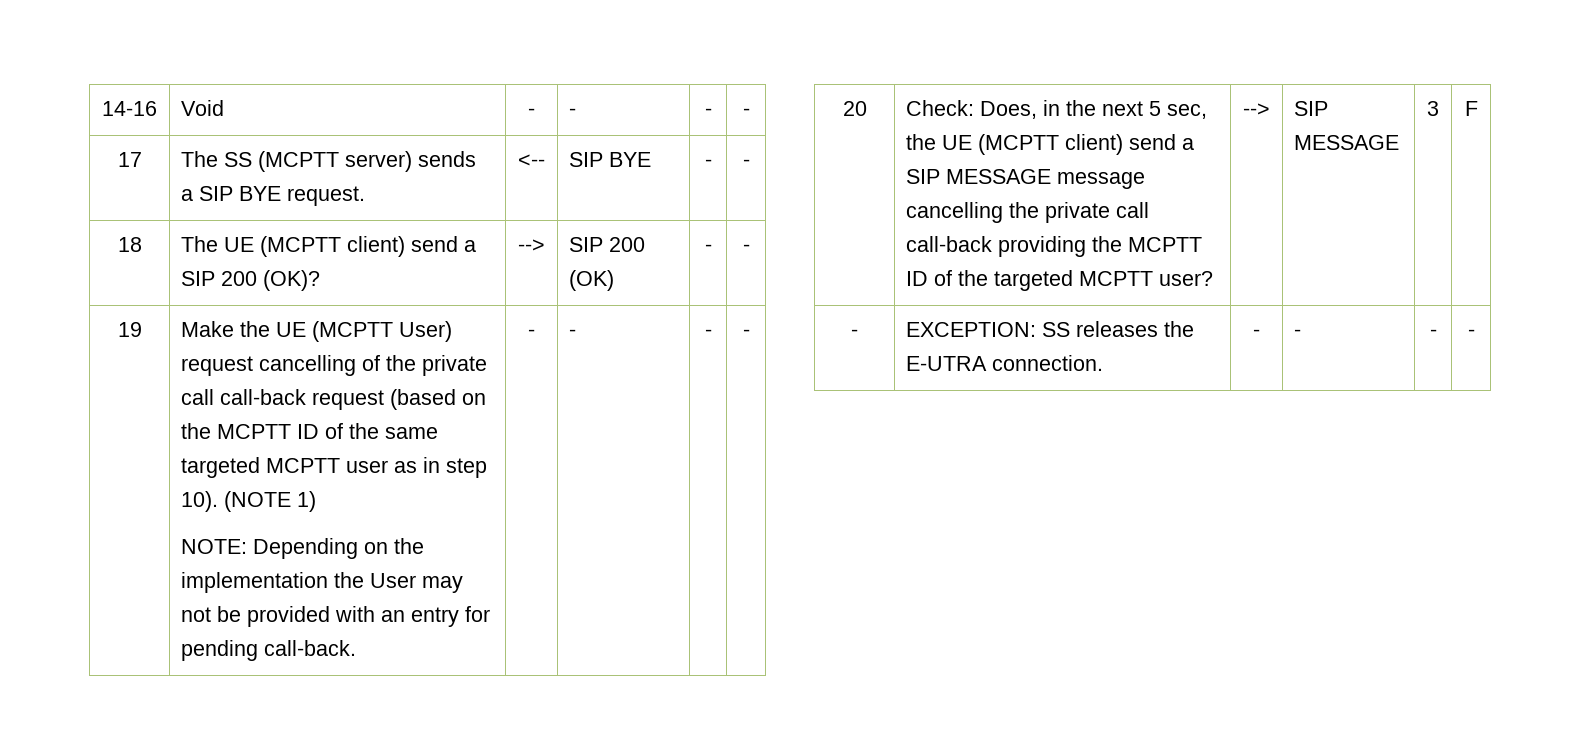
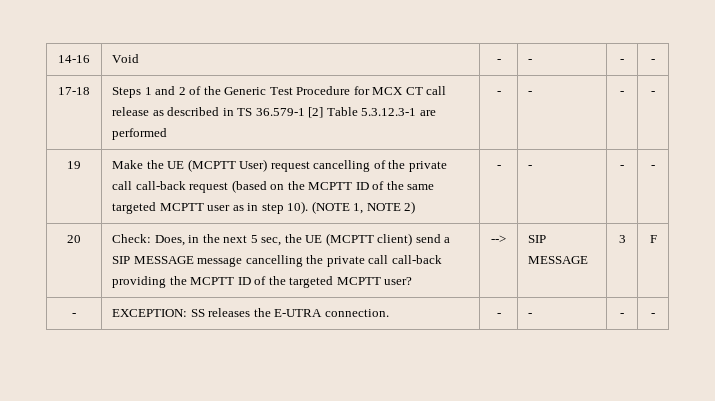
- 17 | The SS (MCPTT server) sends a SIP BYE request. | <-- | SIP BYE | - | -
- 18 | The UE (MCPTT client) send a SIP 200 (OK)? | --> | SIP 200 (OK) | - | -
+ 17-18 | Steps 1 and 2 of the Generic Test Procedure for MCX CT call release as described in TS 36.579-1 [2] Table 5.3.12.3-1 are performed | - | - | - | -
- (NOTE 1)
- NOTE: Depending on the implementation the User may not be provided with an entry for pending call-back.
+ (NOTE 1, NOTE 2)

